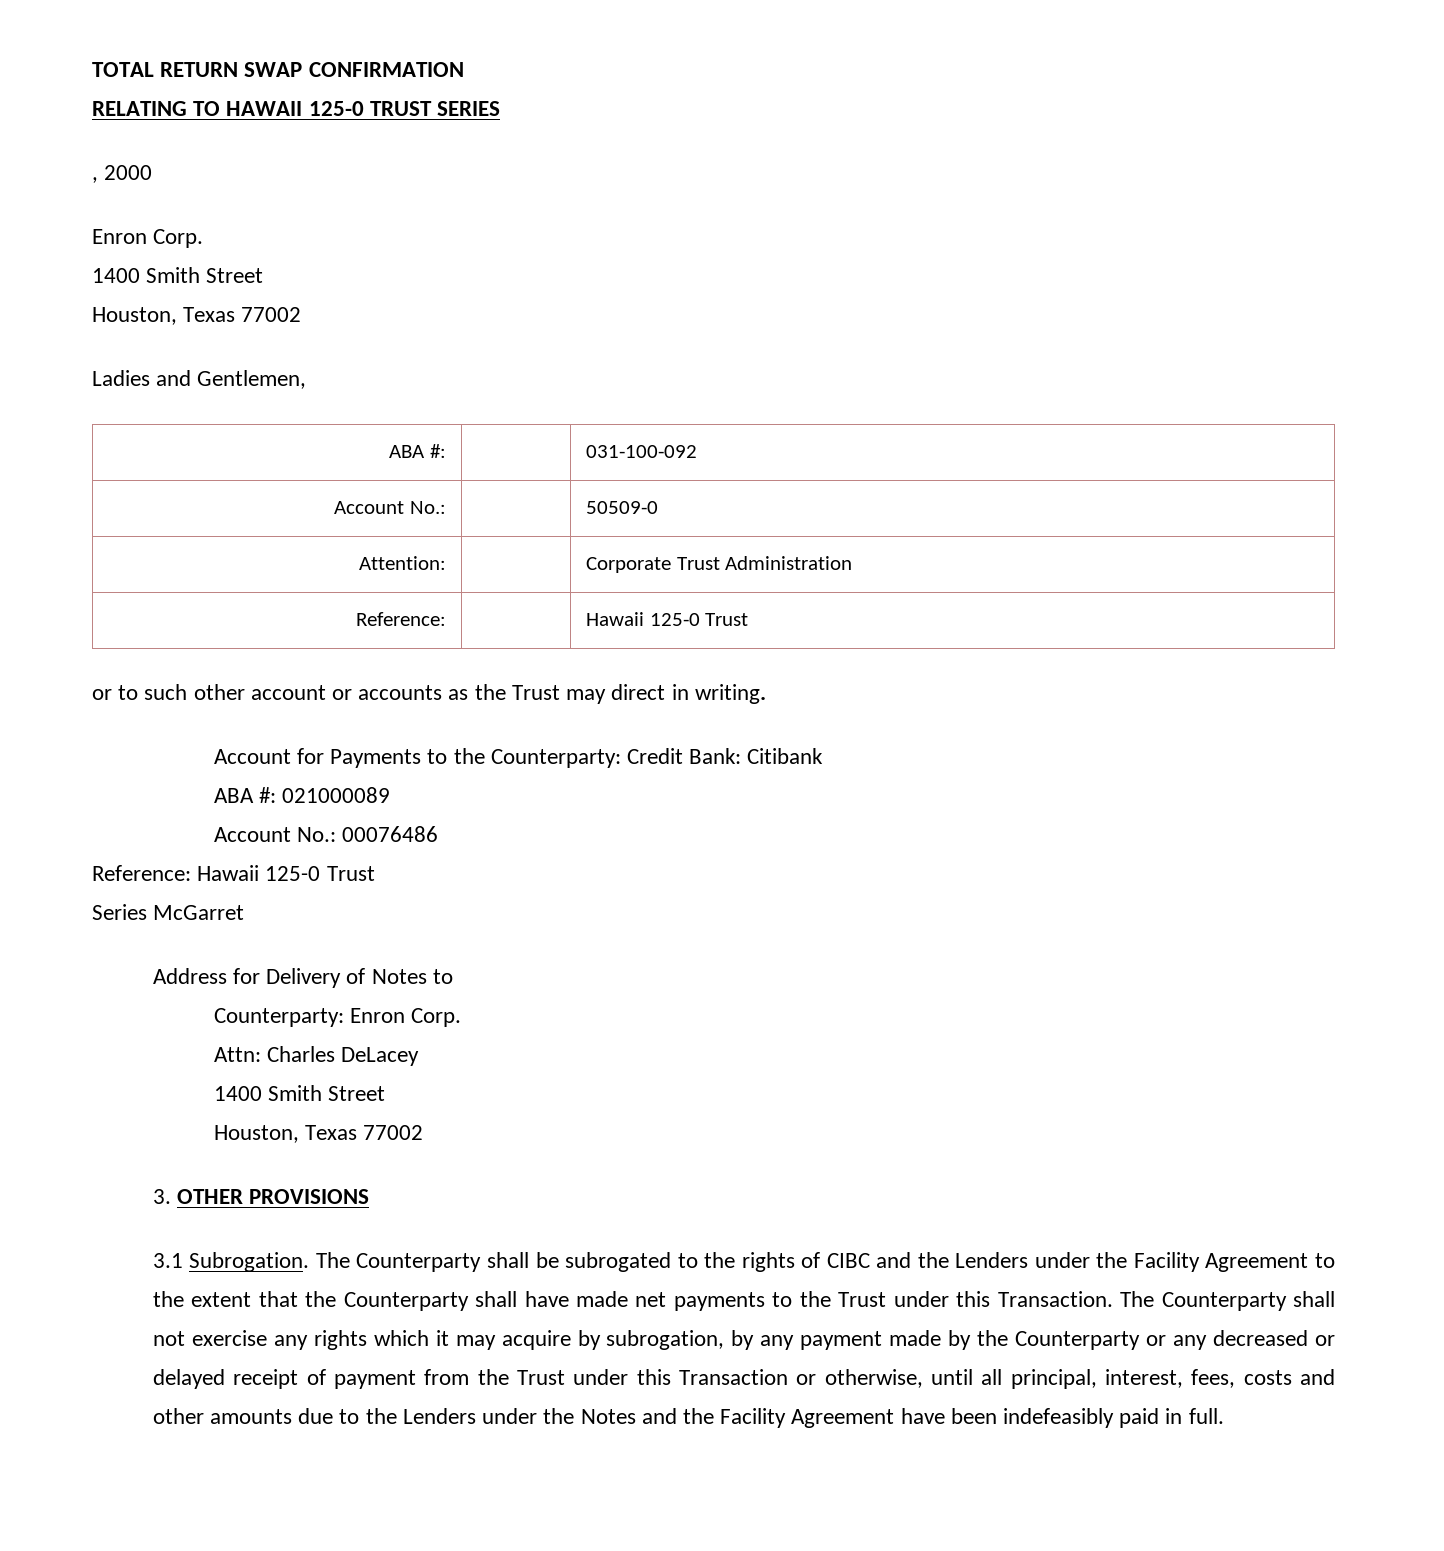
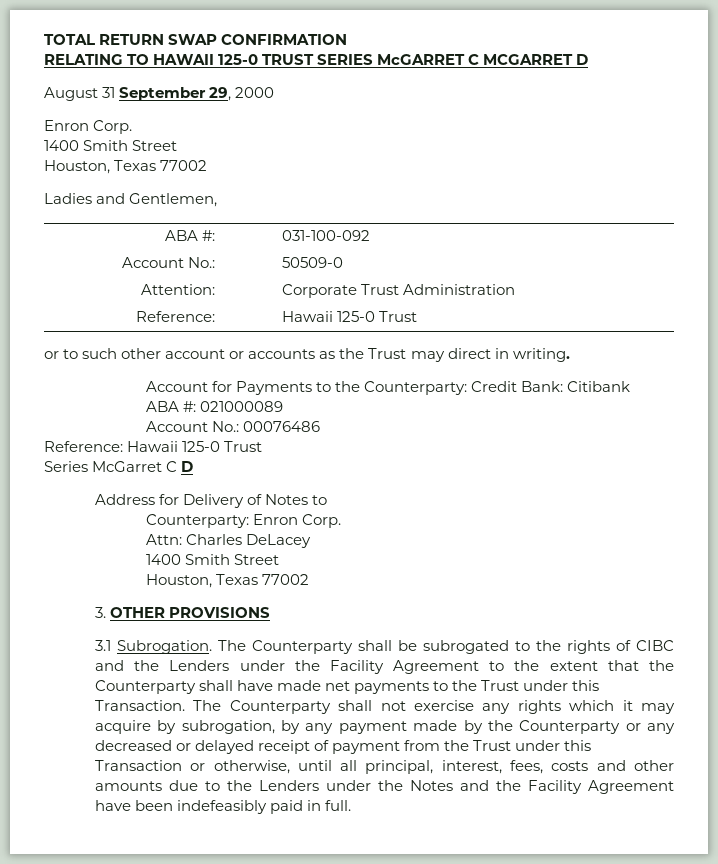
- RELATING TO HAWAII 125-0 TRUST SERIES
- , 2000
+ RELATING TO HAWAII 125-0 TRUST SERIES McGARRET C MCGARRET D
+ August 31 September 29, 2000
- Series McGarret
+ Series McGarret C D

